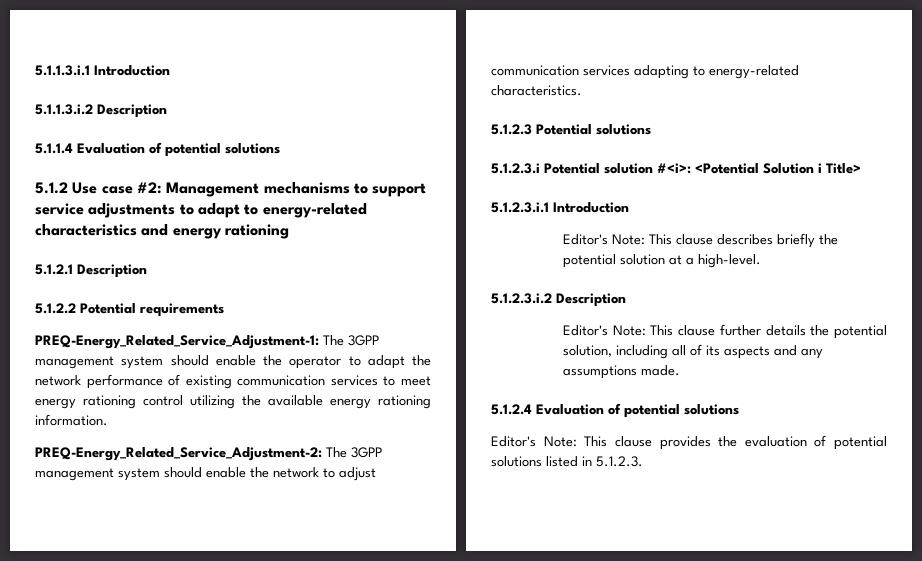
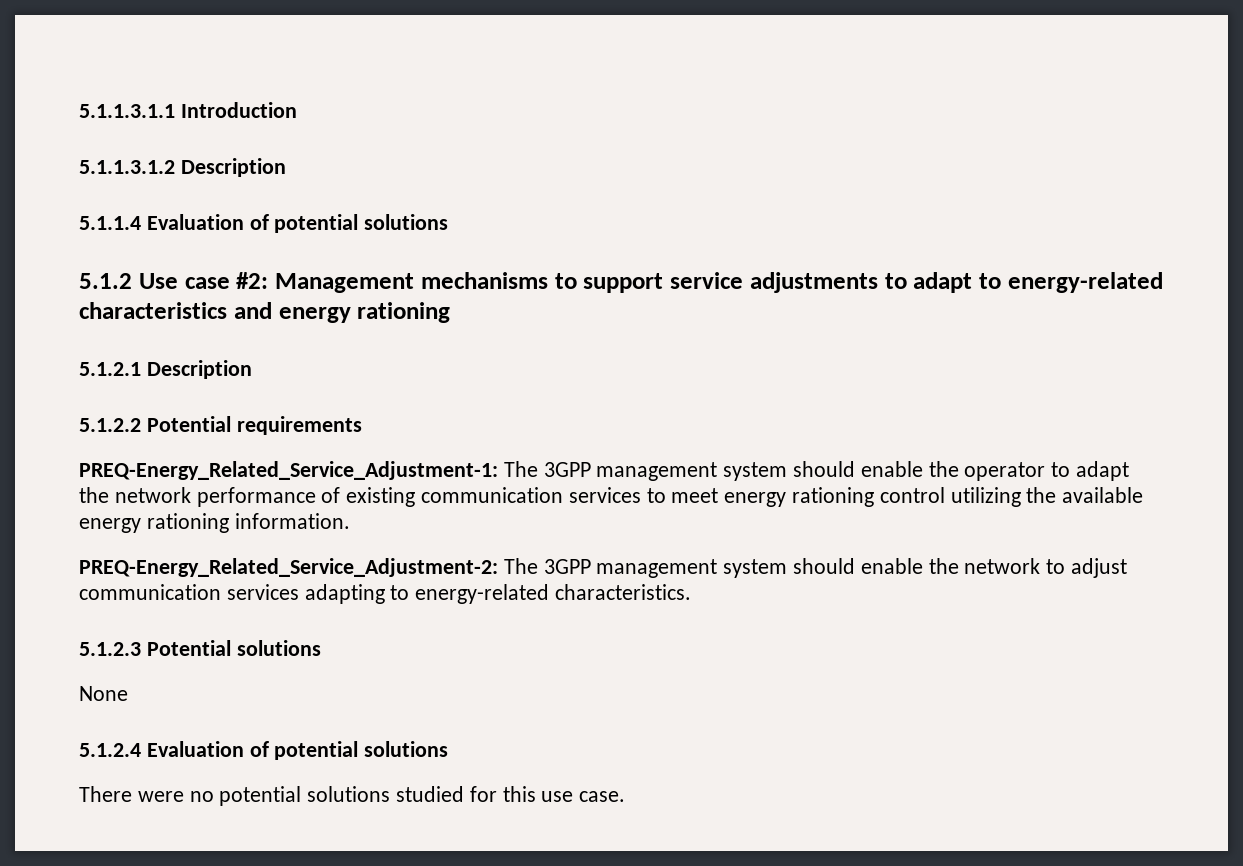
- 5.1.1.3.i.1 Introduction
- 5.1.1.3.i.2 Description
+ 5.1.1.3.1.1 Introduction
+ 5.1.1.3.1.2 Description
- 5.1.2.3.i Potential solution #<i>: <Potential Solution i Title>
- 5.1.2.3.i.1 Introduction
- Editor's Note: This clause describes briefly the potential solution at a high-level.
- 5.1.2.3.i.2 Description
- Editor's Note: This clause further details the potential solution, including all of its aspects and any assumptions made.
+ None
- Editor's Note: This clause provides the evaluation of potential solutions listed in 5.1.2.3.
+ There were no potential solutions studied for this use case.

